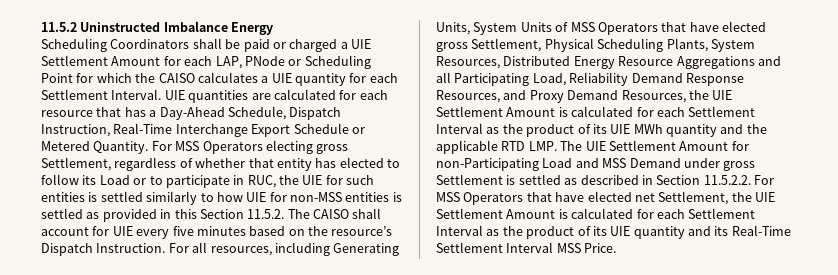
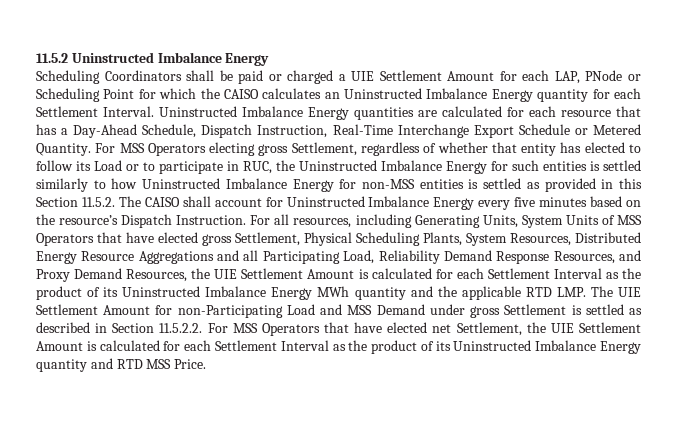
- Scheduling Coordinators shall be paid or charged a UIE Settlement Amount for each LAP, PNode or Scheduling Point for which the CAISO calculates a UIE quantity for each Settlement Interval.
+ Scheduling Coordinators shall be paid or charged a UIE Settlement Amount for each LAP, PNode or Scheduling Point for which the CAISO calculates an Uninstructed Imbalance Energy quantity for each Settlement Interval.
- UIE quantities are calculated for each resource that has a Day-Ahead Schedule, Dispatch Instruction, Real-Time Interchange Export Schedule or Metered Quantity.
+ Uninstructed Imbalance Energy quantities are calculated for each resource that has a Day-Ahead Schedule, Dispatch Instruction, Real-Time Interchange Export Schedule or Metered Quantity.
- For MSS Operators electing gross Settlement, regardless of whether that entity has elected to follow its Load or to participate in RUC, the UIE for such entities is settled similarly to how UIE for non-MSS entities is settled as provided in this Section 11.5.2. The CAISO shall account for UIE every five minutes based on the resource’s Dispatch Instruction.
+ For MSS Operators electing gross Settlement, regardless of whether that entity has elected to follow its Load or to participate in RUC, the Uninstructed Imbalance Energy for such entities is settled similarly to how Uninstructed Imbalance Energy for non-MSS entities is settled as provided in this Section 11.5.2. The CAISO shall account for Uninstructed Imbalance Energy every five minutes based on the resource’s Dispatch Instruction.
- For all resources, including Generating Units, System Units of MSS Operators that have elected gross Settlement, Physical Scheduling Plants, System Resources, Distributed Energy Resource Aggregations and all Participating Load, Reliability Demand Response Resources, and Proxy Demand Resources, the UIE Settlement Amount is calculated for each Settlement Interval as the product of its UIE MWh quantity and the applicable RTD LMP. The UIE Settlement Amount for non-Participating Load and MSS Demand under gross Settlement is settled as described in Section 11.5.2.2. For MSS Operators that have elected net Settlement, the UIE Settlement Amount is calculated for each Settlement Interval as the product of its UIE quantity and its Real-Time Settlement Interval MSS Price.
+ For all resources, including Generating Units, System Units of MSS Operators that have elected gross Settlement, Physical Scheduling Plants, System Resources, Distributed Energy Resource Aggregations and all Participating Load, Reliability Demand Response Resources, and Proxy Demand Resources, the UIE Settlement Amount is calculated for each Settlement Interval as the product of its Uninstructed Imbalance Energy MWh quantity and the applicable RTD LMP. The UIE Settlement Amount for non-Participating Load and MSS Demand under gross Settlement is settled as described in Section 11.5.2.2. For MSS Operators that have elected net Settlement, the UIE Settlement Amount is calculated for each Settlement Interval as the product of its Uninstructed Imbalance Energy quantity and RTD MSS Price.

